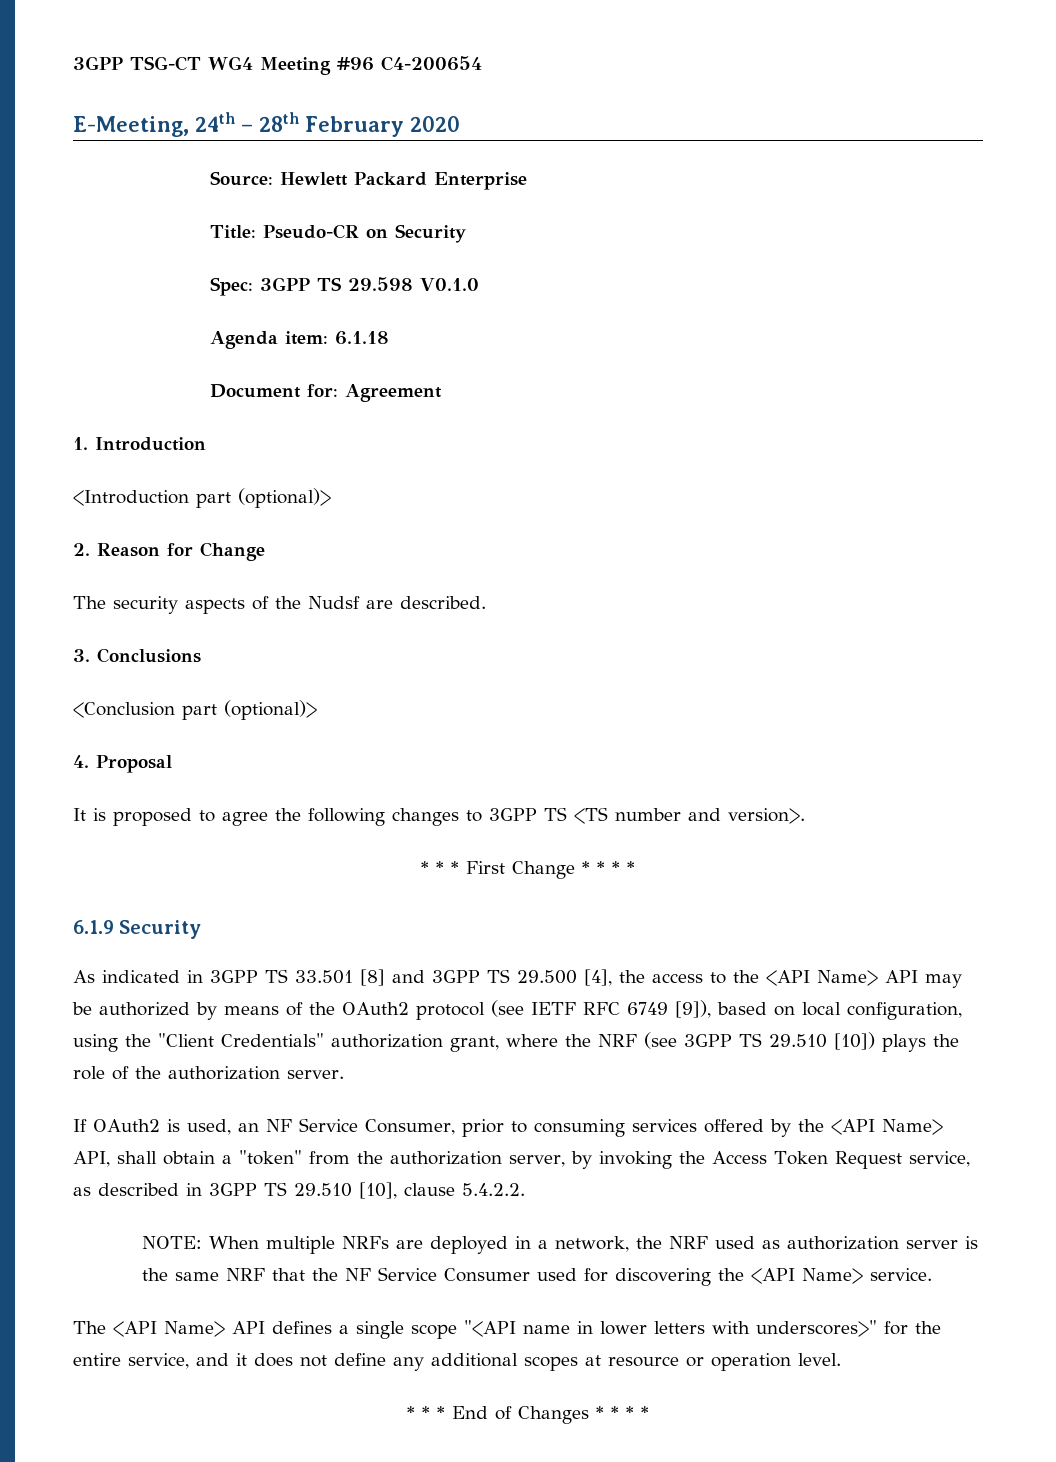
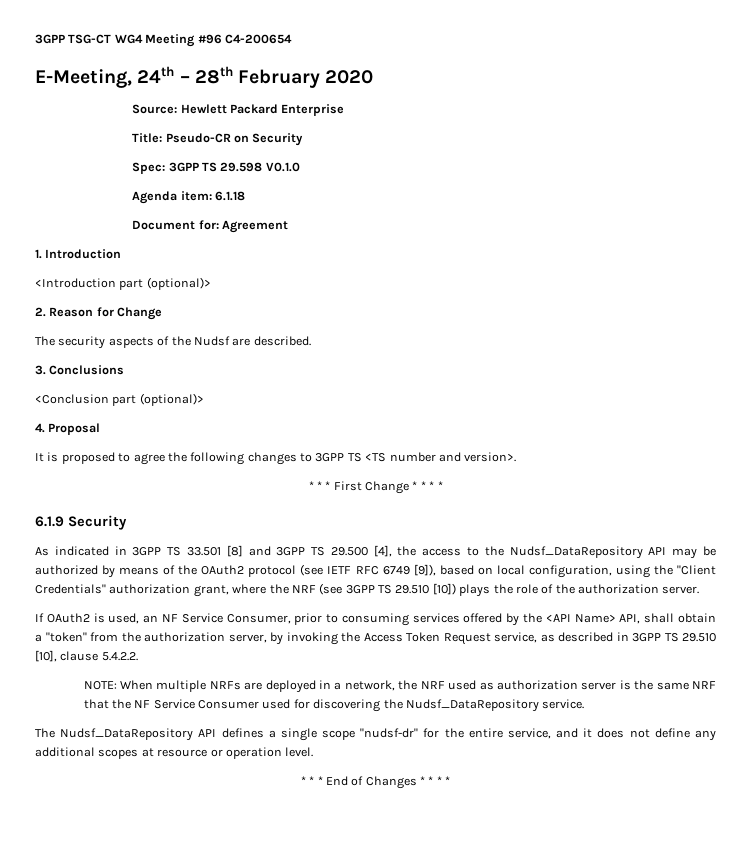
- As indicated in 3GPP TS 33.501 [8] and 3GPP TS 29.500 [4], the access to the <API Name> API may be authorized by means of the OAuth2 protocol (see IETF RFC 6749 [9]), based on local configuration, using the "Client Credentials" authorization grant, where the NRF (see 3GPP TS 29.510 [10]) plays the role of the authorization server.
+ As indicated in 3GPP TS 33.501 [8] and 3GPP TS 29.500 [4], the access to the Nudsf_DataRepository API may be authorized by means of the OAuth2 protocol (see IETF RFC 6749 [9]), based on local configuration, using the "Client Credentials" authorization grant, where the NRF (see 3GPP TS 29.510 [10]) plays the role of the authorization server.
- NOTE: When multiple NRFs are deployed in a network, the NRF used as authorization server is the same NRF that the NF Service Consumer used for discovering the <API Name> service.
+ NOTE: When multiple NRFs are deployed in a network, the NRF used as authorization server is the same NRF that the NF Service Consumer used for discovering the Nudsf_DataRepository service.
- The <API Name> API defines a single scope "<API name in lower letters with underscores>" for the entire service, and it does not define any additional scopes at resource or operation level.
+ The Nudsf_DataRepository API defines a single scope "nudsf-dr" for the entire service, and it does not define any additional scopes at resource or operation level.

